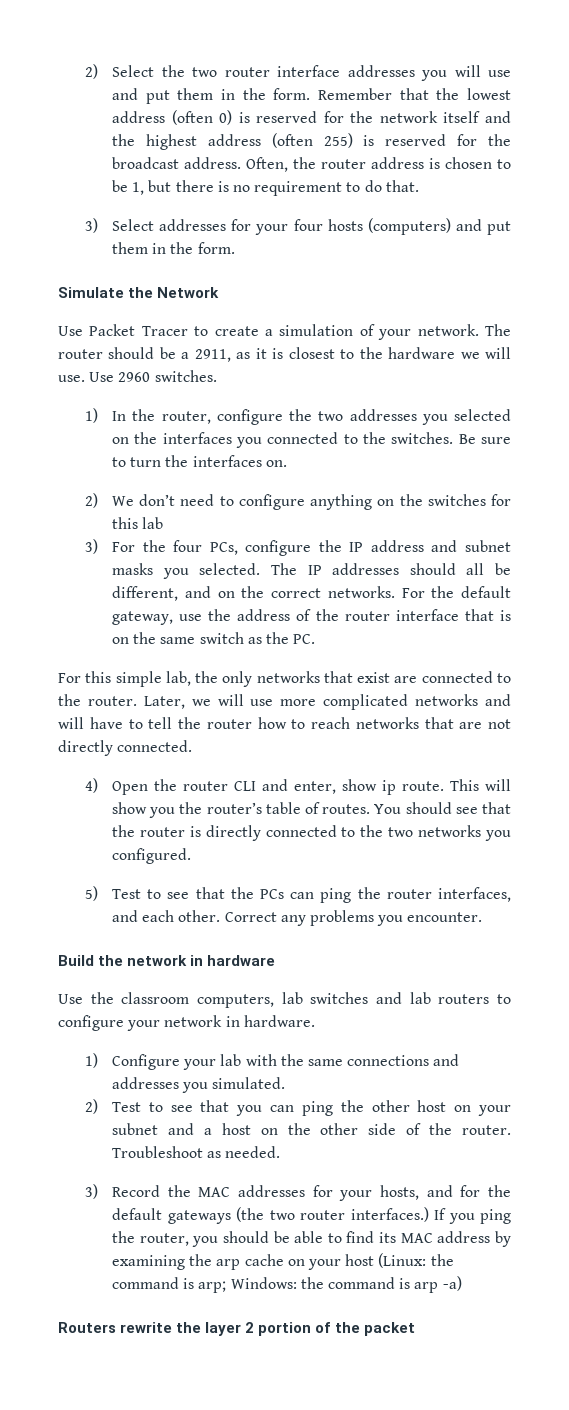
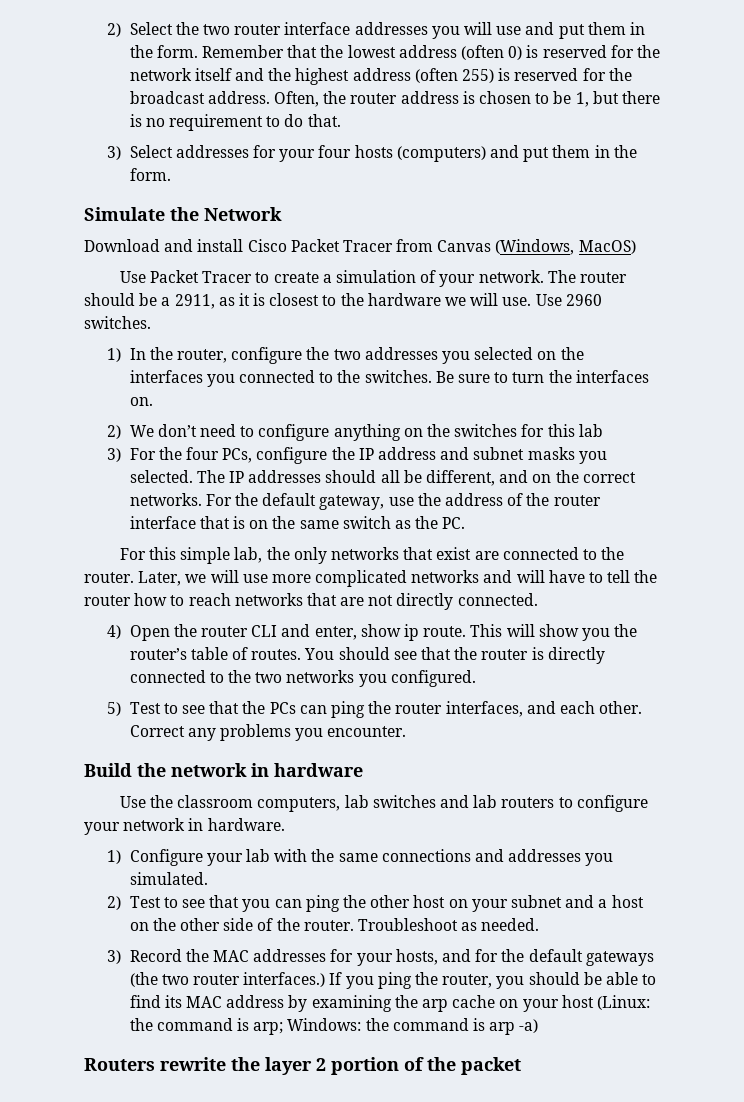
+ Download and install Cisco Packet Tracer from Canvas (Windows, MacOS)

